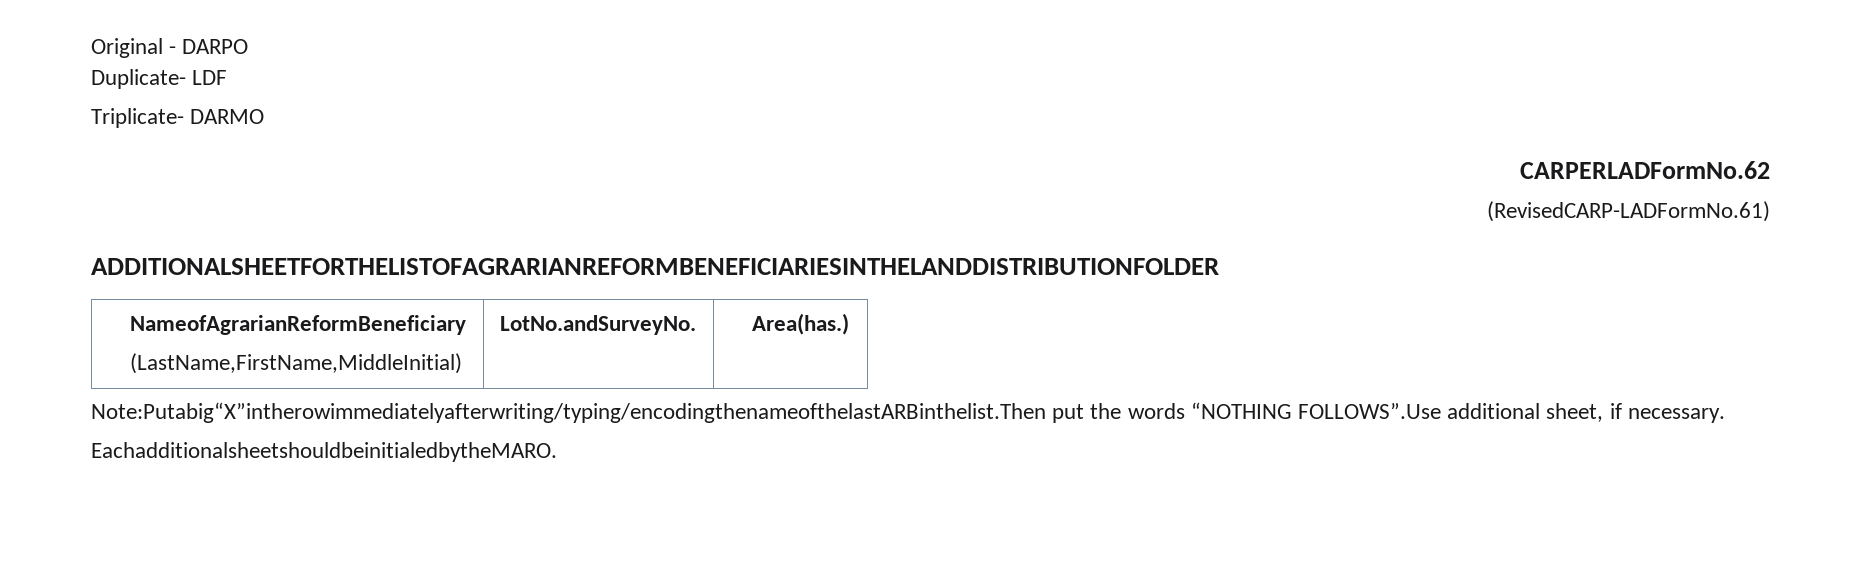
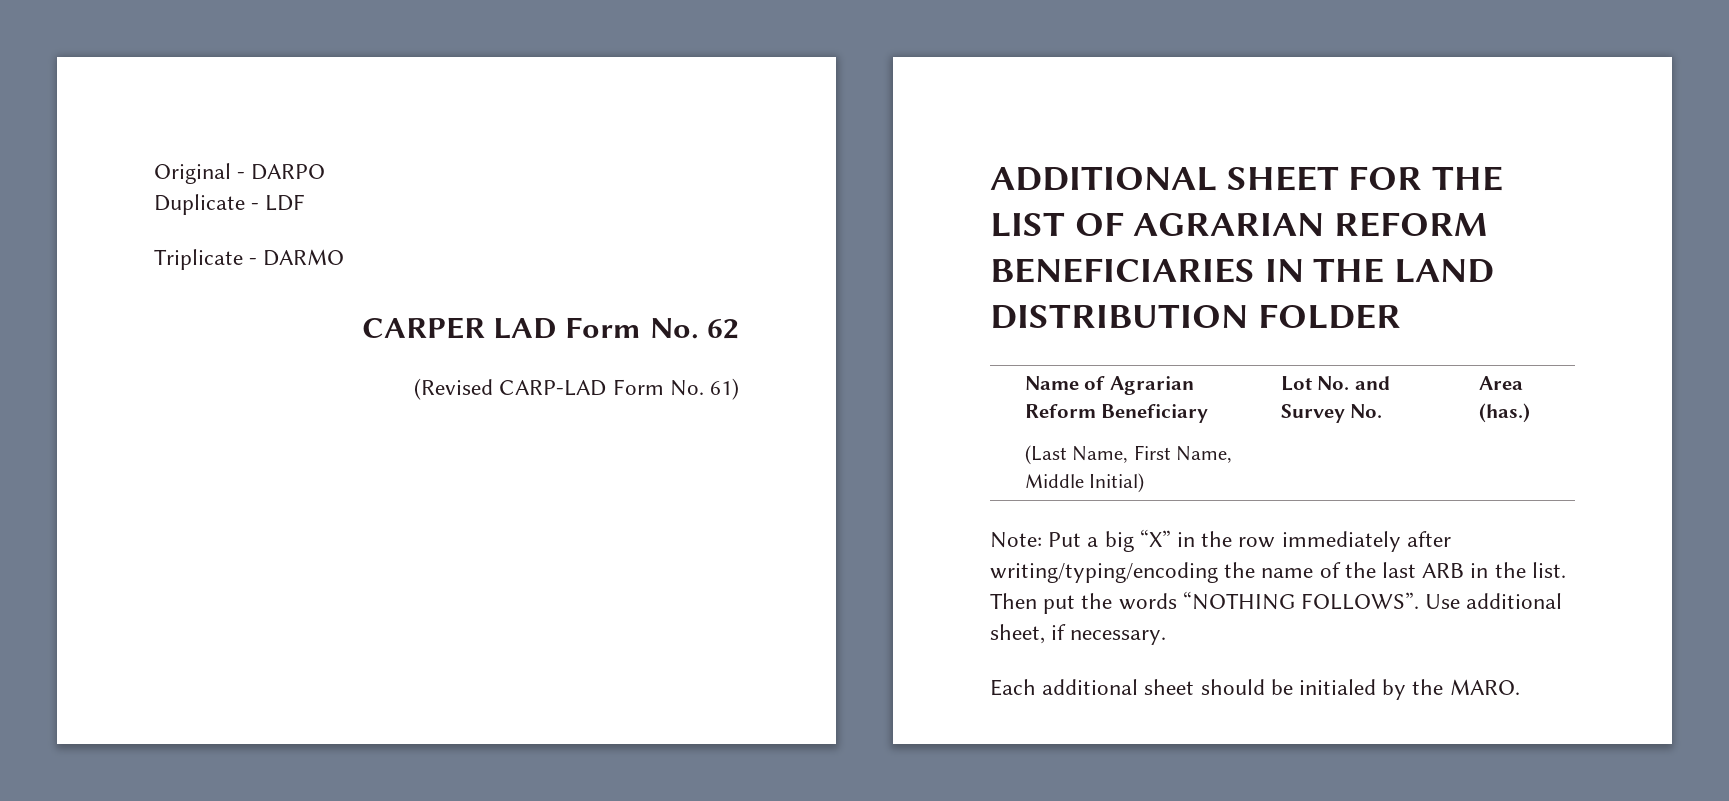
- Duplicate- LDF
+ Duplicate - LDF
- Triplicate- DARMO
+ Triplicate - DARMO
- CARPERLADFormNo.62
- (RevisedCARP-LADFormNo.61)
- ADDITIONALSHEETFORTHELISTOFAGRARIANREFORMBENEFICIARIESINTHELANDDISTRIBUTIONFOLDER
- NameofAgrarianReformBeneficiary
- (LastName,FirstName,MiddleInitial) | LotNo.andSurveyNo. | Area(has.)
- Note:Putabig“X”intherowimmediatelyafterwriting/typing/encodingthenameofthelastARBinthelist.Then put the words “NOTHING FOLLOWS”.Use additional sheet, if necessary.
+ CARPER LAD Form No. 62
+ (Revised CARP-LAD Form No. 61)
+ ADDITIONAL SHEET FOR THE LIST OF AGRARIAN REFORM BENEFICIARIES IN THE LAND DISTRIBUTION FOLDER
+ Name of Agrarian Reform Beneficiary
+ (Last Name, First Name, Middle Initial) | Lot No. and Survey No. | Area (has.)
+ Note: Put a big “X” in the row immediately after writing/typing/encoding the name of the last ARB in the list. Then put the words “NOTHING FOLLOWS”. Use additional sheet, if necessary.
- EachadditionalsheetshouldbeinitialedbytheMARO.
+ Each additional sheet should be initialed by the MARO.

